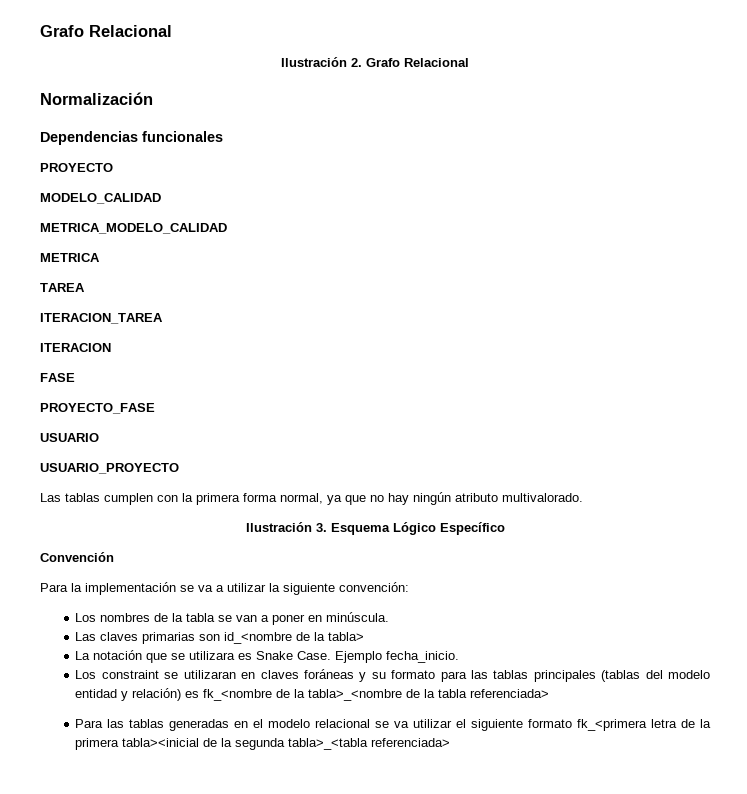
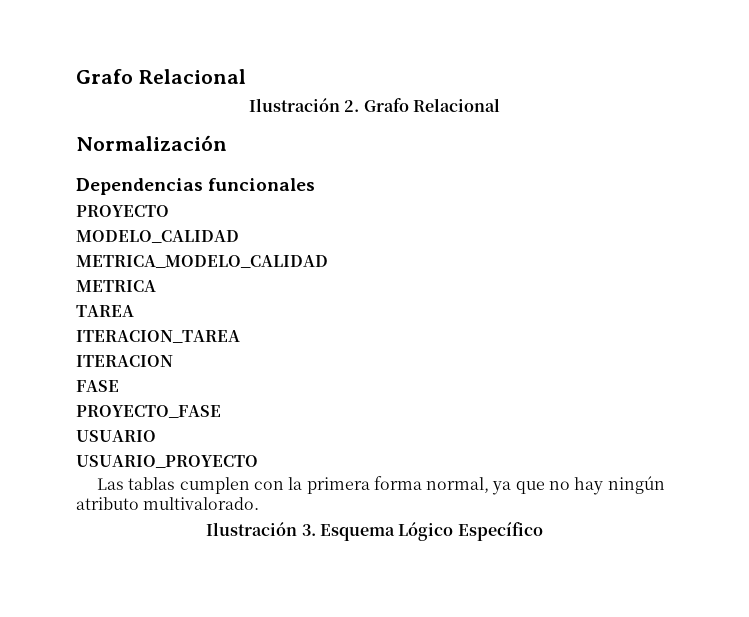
- Convención
- Para la implementación se va a utilizar la siguiente convención:
- Los nombres de la tabla se van a poner en minúscula.
- Las claves primarias son id_<nombre de la tabla>
- La notación que se utilizara es Snake Case. Ejemplo fecha_inicio.
- Los constraint se utilizaran en claves foráneas y su formato para las tablas principales (tablas del modelo entidad y relación) es fk_<nombre de la tabla>_<nombre de la tabla referenciada>
- Para las tablas generadas en el modelo relacional se va utilizar el siguiente formato fk_<primera letra de la primera tabla><inicial de la segunda tabla>_<tabla referenciada>

